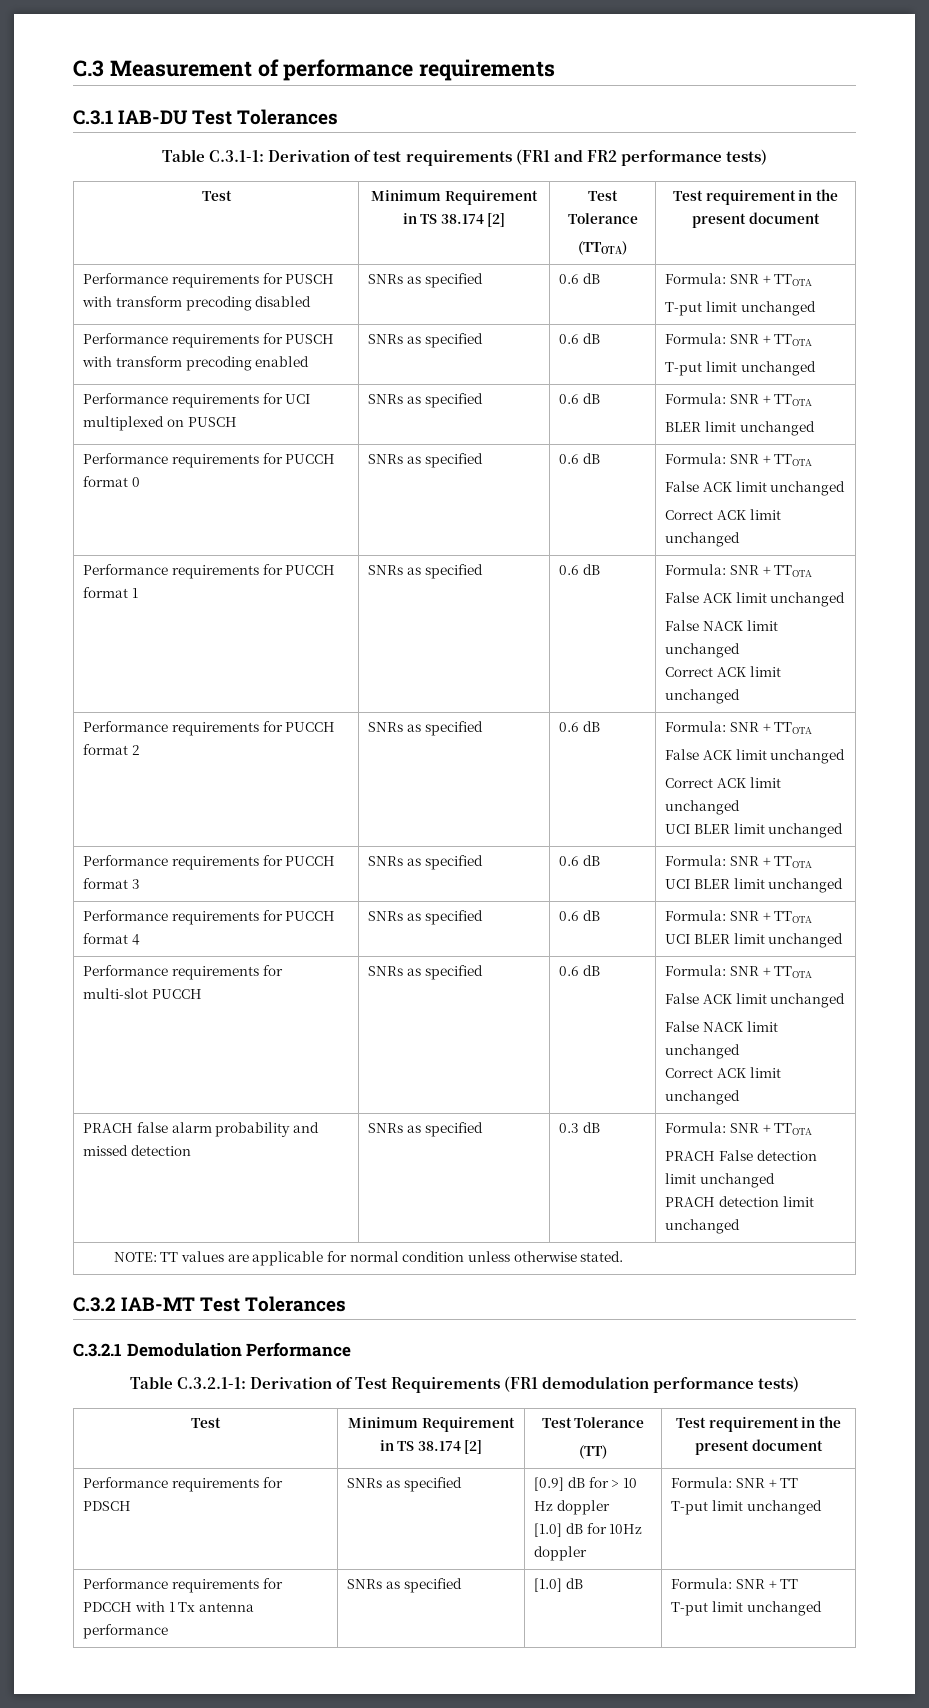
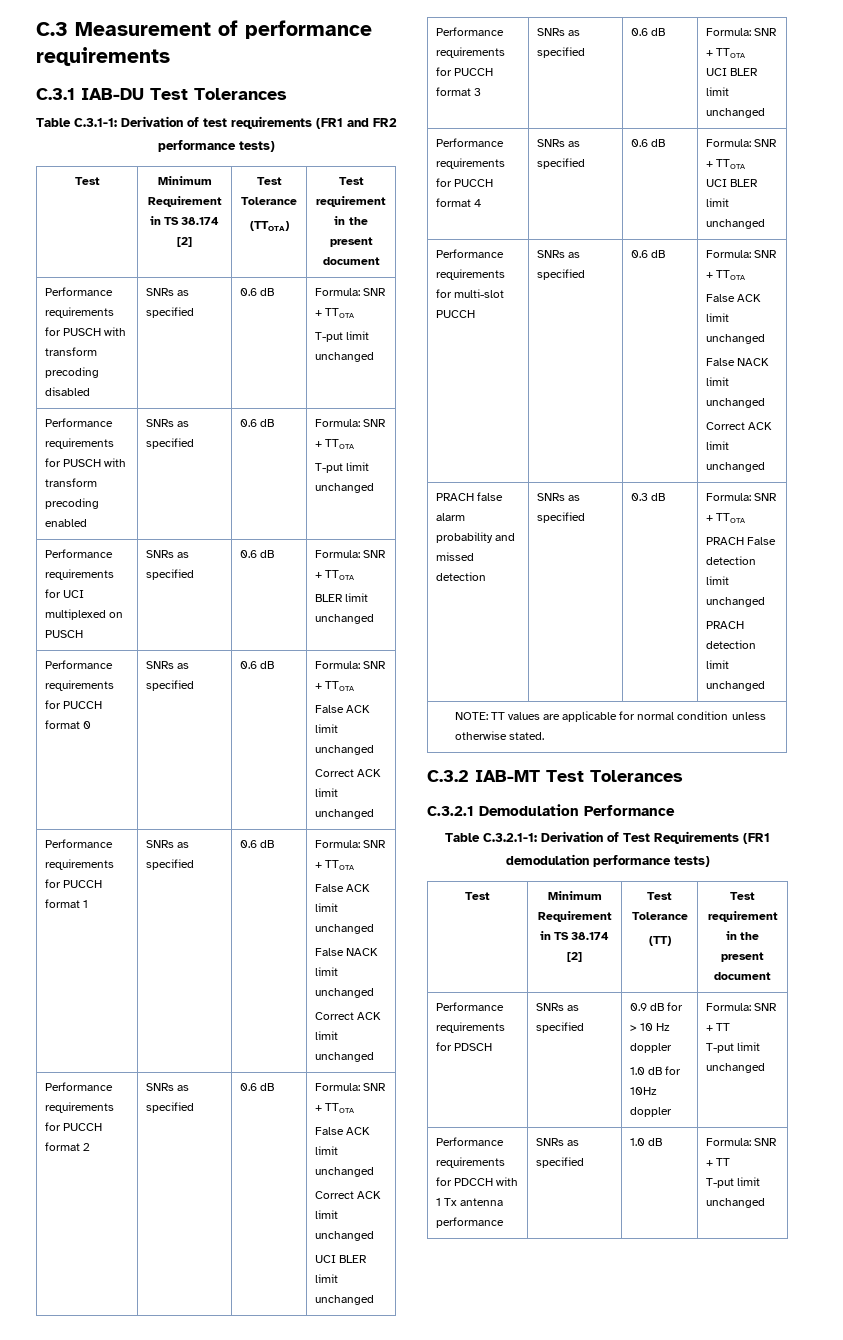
- Performance requirements for PDSCH | SNRs as specified | [0.9] dB for > 10 Hz doppler
- [1.0] dB for 10Hz doppler | Formula: SNR + TT
+ Performance requirements for PDSCH | SNRs as specified | 0.9 dB for > 10 Hz doppler
+ 1.0 dB for 10Hz doppler | Formula: SNR + TT
- Performance requirements for PDCCH with 1 Tx antenna performance | SNRs as specified | [1.0] dB | Formula: SNR + TT
+ Performance requirements for PDCCH with 1 Tx antenna performance | SNRs as specified | 1.0 dB | Formula: SNR + TT

